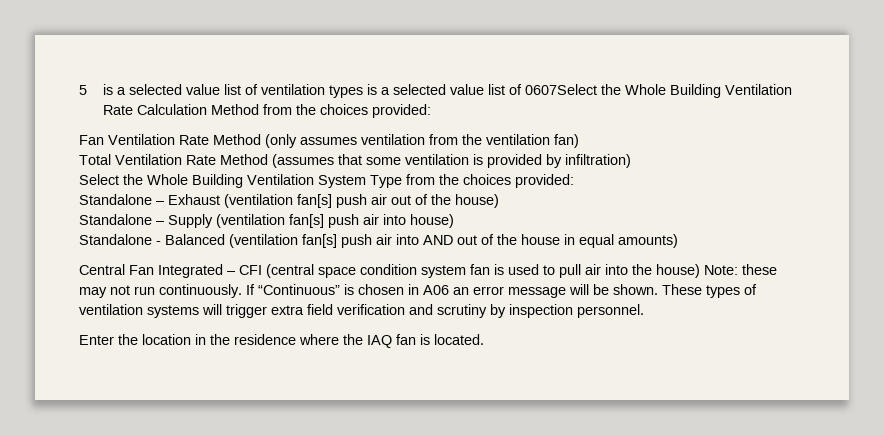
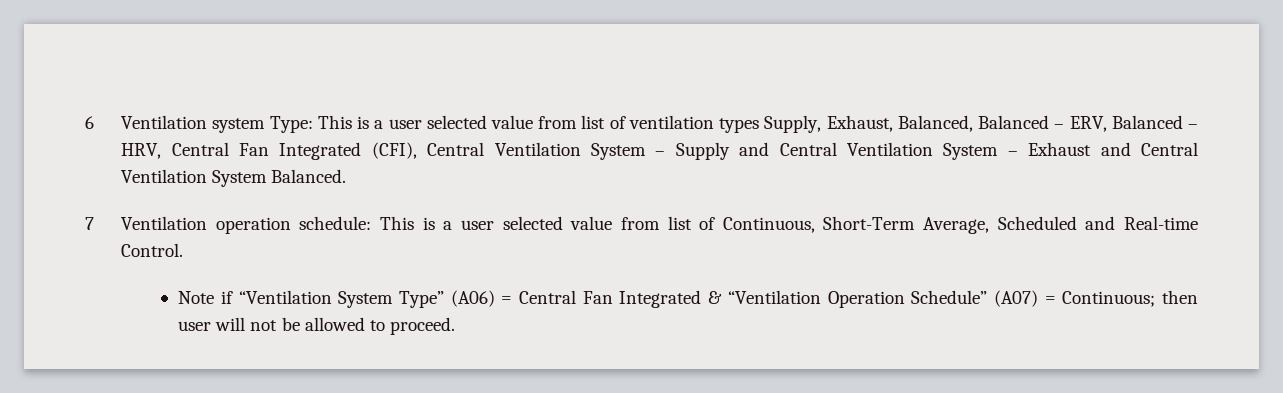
- 5 is a selected value list of ventilation types is a selected value list of 0607Select the Whole Building Ventilation Rate Calculation Method from the choices provided:
- Fan Ventilation Rate Method (only assumes ventilation from the ventilation fan)
- Total Ventilation Rate Method (assumes that some ventilation is provided by infiltration)
- Select the Whole Building Ventilation System Type from the choices provided:
- Standalone – Exhaust (ventilation fan[s] push air out of the house)
- Standalone – Supply (ventilation fan[s] push air into house)
- Standalone - Balanced (ventilation fan[s] push air into AND out of the house in equal amounts)
- Central Fan Integrated – CFI (central space condition system fan is used to pull air into the house) Note: these may not run continuously. If “Continuous” is chosen in A06 an error message will be shown. These types of ventilation systems will trigger extra field verification and scrutiny by inspection personnel.
- Enter the location in the residence where the IAQ fan is located.
+ 6 Ventilation system Type: This is a user selected value from list of ventilation types Supply, Exhaust, Balanced, Balanced – ERV, Balanced – HRV, Central Fan Integrated (CFI), Central Ventilation System – Supply and Central Ventilation System – Exhaust and Central Ventilation System Balanced.
+ 7 Ventilation operation schedule: This is a user selected value from list of Continuous, Short-Term Average, Scheduled and Real-time Control.
+ Note if “Ventilation System Type” (A06) = Central Fan Integrated & “Ventilation Operation Schedule” (A07) = Continuous; then user will not be allowed to proceed.

